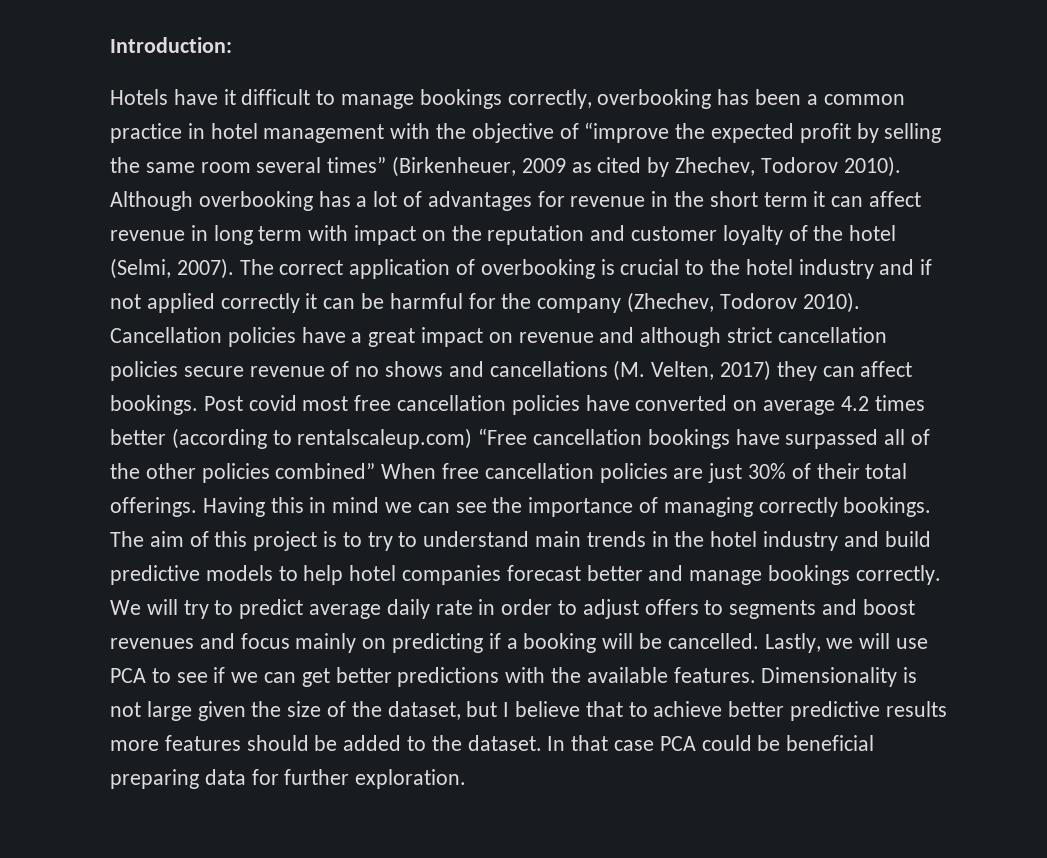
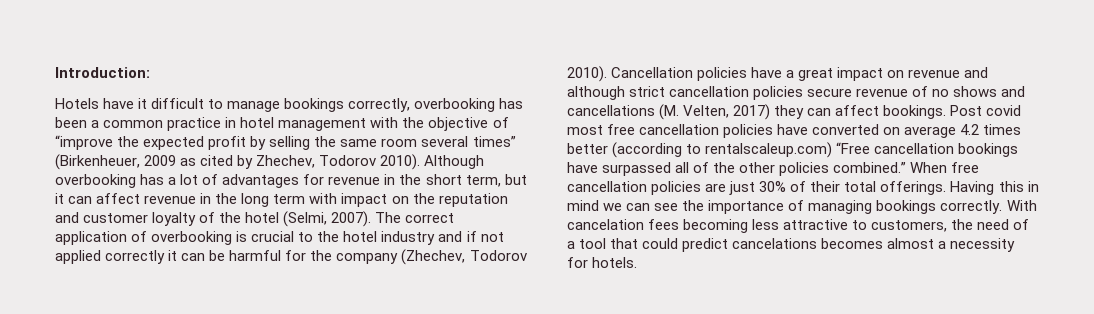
- Although overbooking has a lot of advantages for revenue in the short term it can affect revenue in long term with impact on the reputation and customer loyalty of the hotel (Selmi, 2007).
+ Although overbooking has a lot of advantages for revenue in the short term, but it can affect revenue in the long term with impact on the reputation and customer loyalty of the hotel (Selmi, 2007).
- Post covid most free cancellation policies have converted on average 4.2 times better (according to rentalscaleup.com) “Free cancellation bookings have surpassed all of the other policies combined” When free cancellation policies are just 30% of their total offerings.
+ Post covid most free cancellation policies have converted on average 4.2 times better (according to rentalscaleup.com) “Free cancellation bookings have surpassed all of the other policies combined.” When free cancellation policies are just 30% of their total offerings.
- Having this in mind we can see the importance of managing correctly bookings. The aim of this project is to try to understand main trends in the hotel industry and build predictive models to help hotel companies forecast better and manage bookings correctly. We will try to predict average daily rate in order to adjust offers to segments and boost revenues and focus mainly on predicting if a booking will be cancelled. Lastly, we will use PCA to see if we can get better predictions with the available features. Dimensionality is not large given the size of the dataset, but I believe that to achieve better predictive results more features should be added to the dataset. In that case PCA could be beneficial preparing data for further exploration.
+ Having this in mind we can see the importance of managing bookings correctly. With cancelation fees becoming less attractive to customers, the need of a tool that could predict cancelations becomes almost a necessity for hotels.

